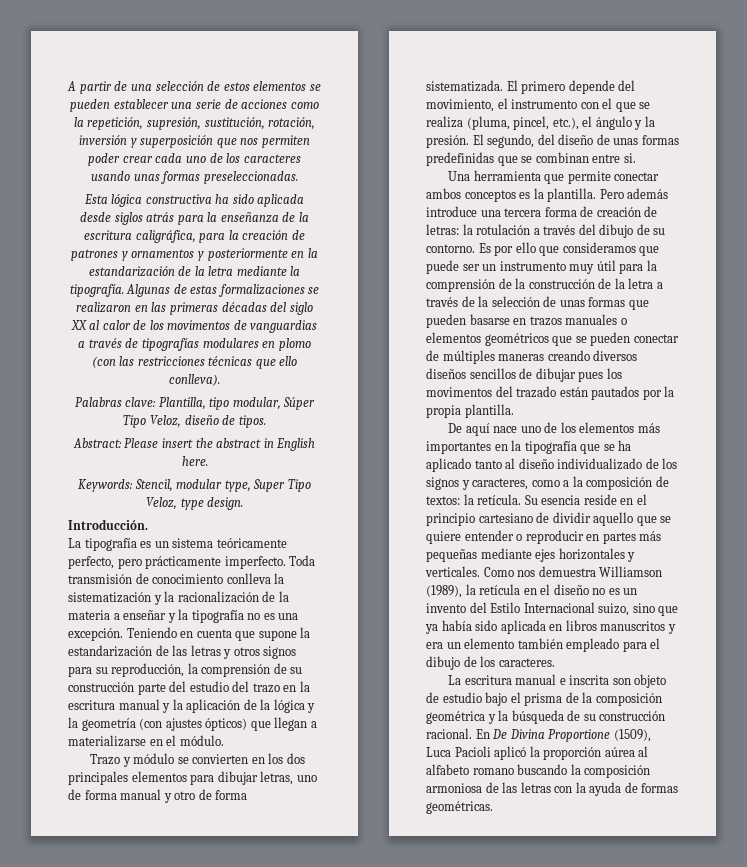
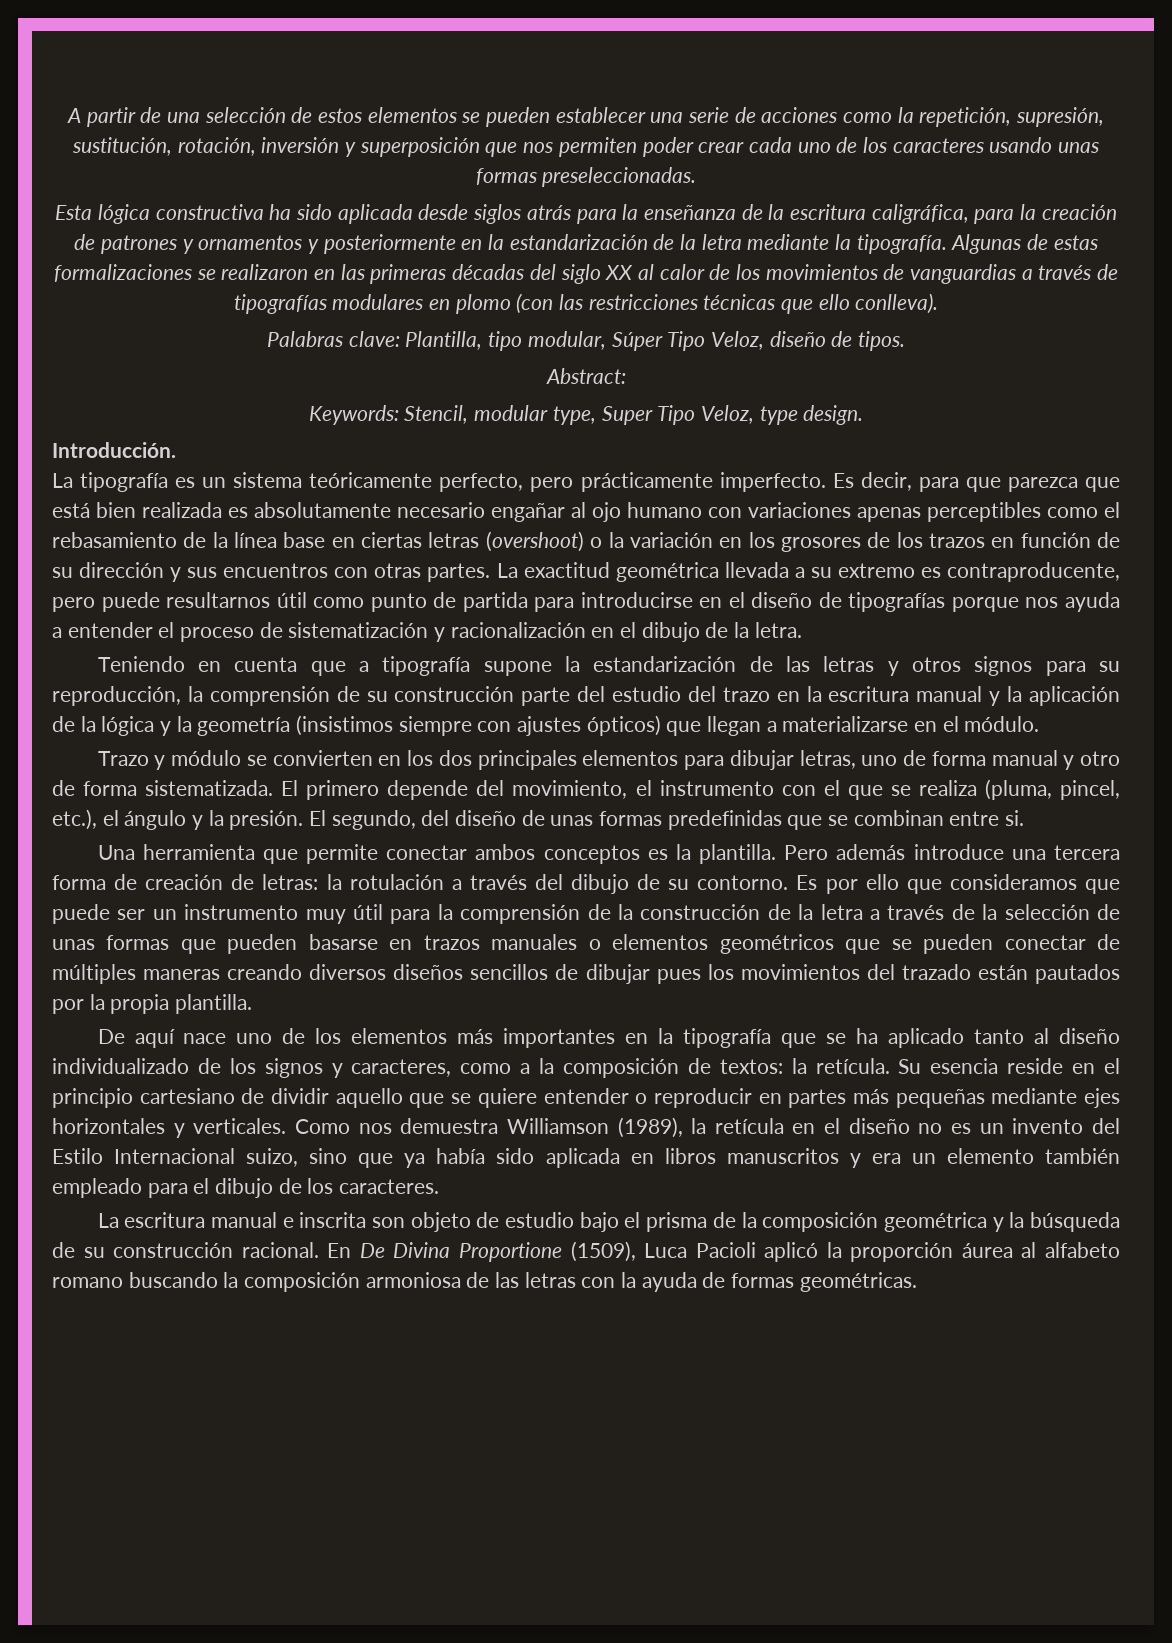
- Algunas de estas formalizaciones se realizaron en las primeras décadas del siglo XX al calor de los movimentos de vanguardias a través de tipografías modulares en plomo (con las restricciones técnicas que ello conlleva).
+ Algunas de estas formalizaciones se realizaron en las primeras décadas del siglo XX al calor de los movimientos de vanguardias a través de tipografías modulares en plomo (con las restricciones técnicas que ello conlleva).
- Abstract: Please insert the abstract in English here.
+ Abstract:
- Toda transmisión de conocimiento conlleva la sistematización y la racionalización de la materia a enseñar y la tipografía no es una excepción. Teniendo en cuenta que supone la estandarización de las letras y otros signos para su reproducción, la comprensión de su construcción parte del estudio del trazo en la escritura manual y la aplicación de la lógica y la geometría (con ajustes ópticos) que llegan a materializarse en el módulo.
+ Es decir, para que parezca que está bien realizada es absolutamente necesario engañar al ojo humano con variaciones apenas perceptibles como el rebasamiento de la línea base en ciertas letras (overshoot) o la variación en los grosores de los trazos en función de su dirección y sus encuentros con otras partes. La exactitud geométrica llevada a su extremo es contraproducente, pero puede resultarnos útil como punto de partida para introducirse en el diseño de tipografías porque nos ayuda a entender el proceso de sistematización y racionalización en el dibujo de la letra.
+ Teniendo en cuenta que a tipografía supone la estandarización de las letras y otros signos para su reproducción, la comprensión de su construcción parte del estudio del trazo en la escritura manual y la aplicación de la lógica y la geometría (insistimos siempre con ajustes ópticos) que llegan a materializarse en el módulo.
- Es por ello que consideramos que puede ser un instrumento muy útil para la comprensión de la construcción de la letra a través de la selección de unas formas que pueden basarse en trazos manuales o elementos geométricos que se pueden conectar de múltiples maneras creando diversos diseños sencillos de dibujar pues los movimentos del trazado están pautados por la propia plantilla.
+ Es por ello que consideramos que puede ser un instrumento muy útil para la comprensión de la construcción de la letra a través de la selección de unas formas que pueden basarse en trazos manuales o elementos geométricos que se pueden conectar de múltiples maneras creando diversos diseños sencillos de dibujar pues los movimientos del trazado están pautados por la propia plantilla.
- En De Divina Proportione (1509), Luca Pacioli aplicó la proporción aúrea al alfabeto romano buscando la composición armoniosa de las letras con la ayuda de formas geométricas.
+ En De Divina Proportione (1509), Luca Pacioli aplicó la proporción áurea al alfabeto romano buscando la composición armoniosa de las letras con la ayuda de formas geométricas.

